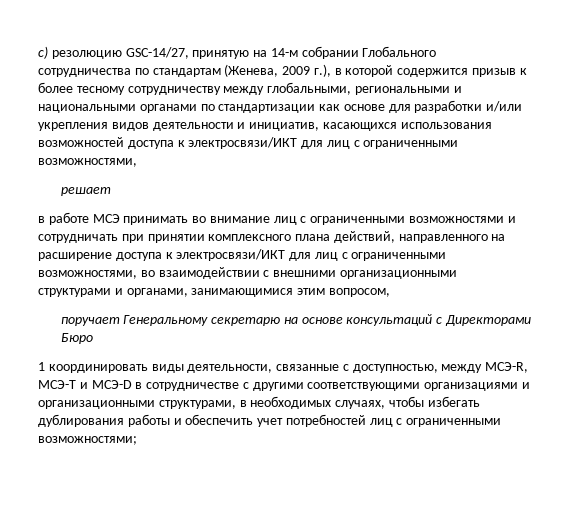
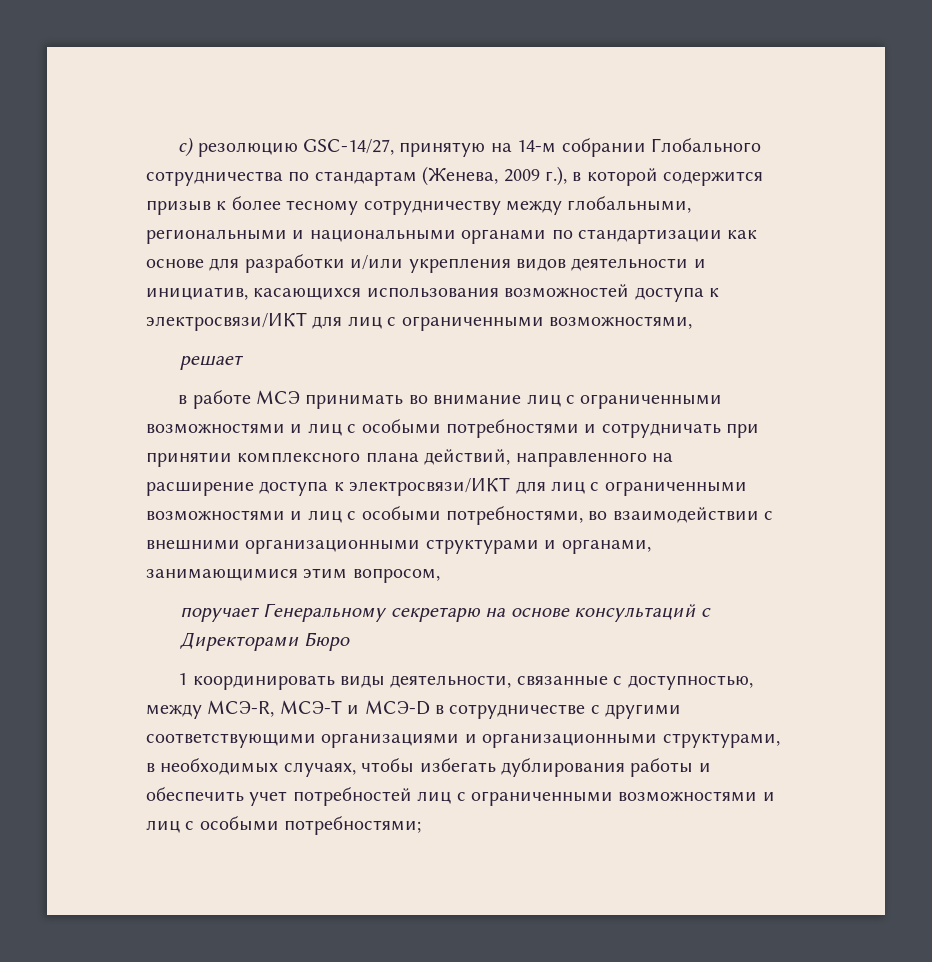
- в работе МСЭ принимать во внимание лиц с ограниченными возможностями и сотрудничать при принятии комплексного плана действий, направленного на расширение доступа к электросвязи/ИКТ для лиц с ограниченными возможностями, во взаимодействии с внешними организационными структурами и органами, занимающимися этим вопросом,
+ в работе МСЭ принимать во внимание лиц с ограниченными возможностями и лиц с особыми потребностями и сотрудничать при принятии комплексного плана действий, направленного на расширение доступа к электросвязи/ИКТ для лиц с ограниченными возможностями и лиц с особыми потребностями, во взаимодействии с внешними организационными структурами и органами, занимающимися этим вопросом,
- 1 координировать виды деятельности, связанные с доступностью, между МСЭ-R, МСЭ-Т и МСЭ-D в сотрудничестве с другими соответствующими организациями и организационными структурами, в необходимых случаях, чтобы избегать дублирования работы и обеспечить учет потребностей лиц с ограниченными возможностями;
+ 1 координировать виды деятельности, связанные с доступностью, между МСЭ-R, МСЭ-Т и МСЭ-D в сотрудничестве с другими соответствующими организациями и организационными структурами, в необходимых случаях, чтобы избегать дублирования работы и обеспечить учет потребностей лиц с ограниченными возможностями и лиц с особыми потребностями;

